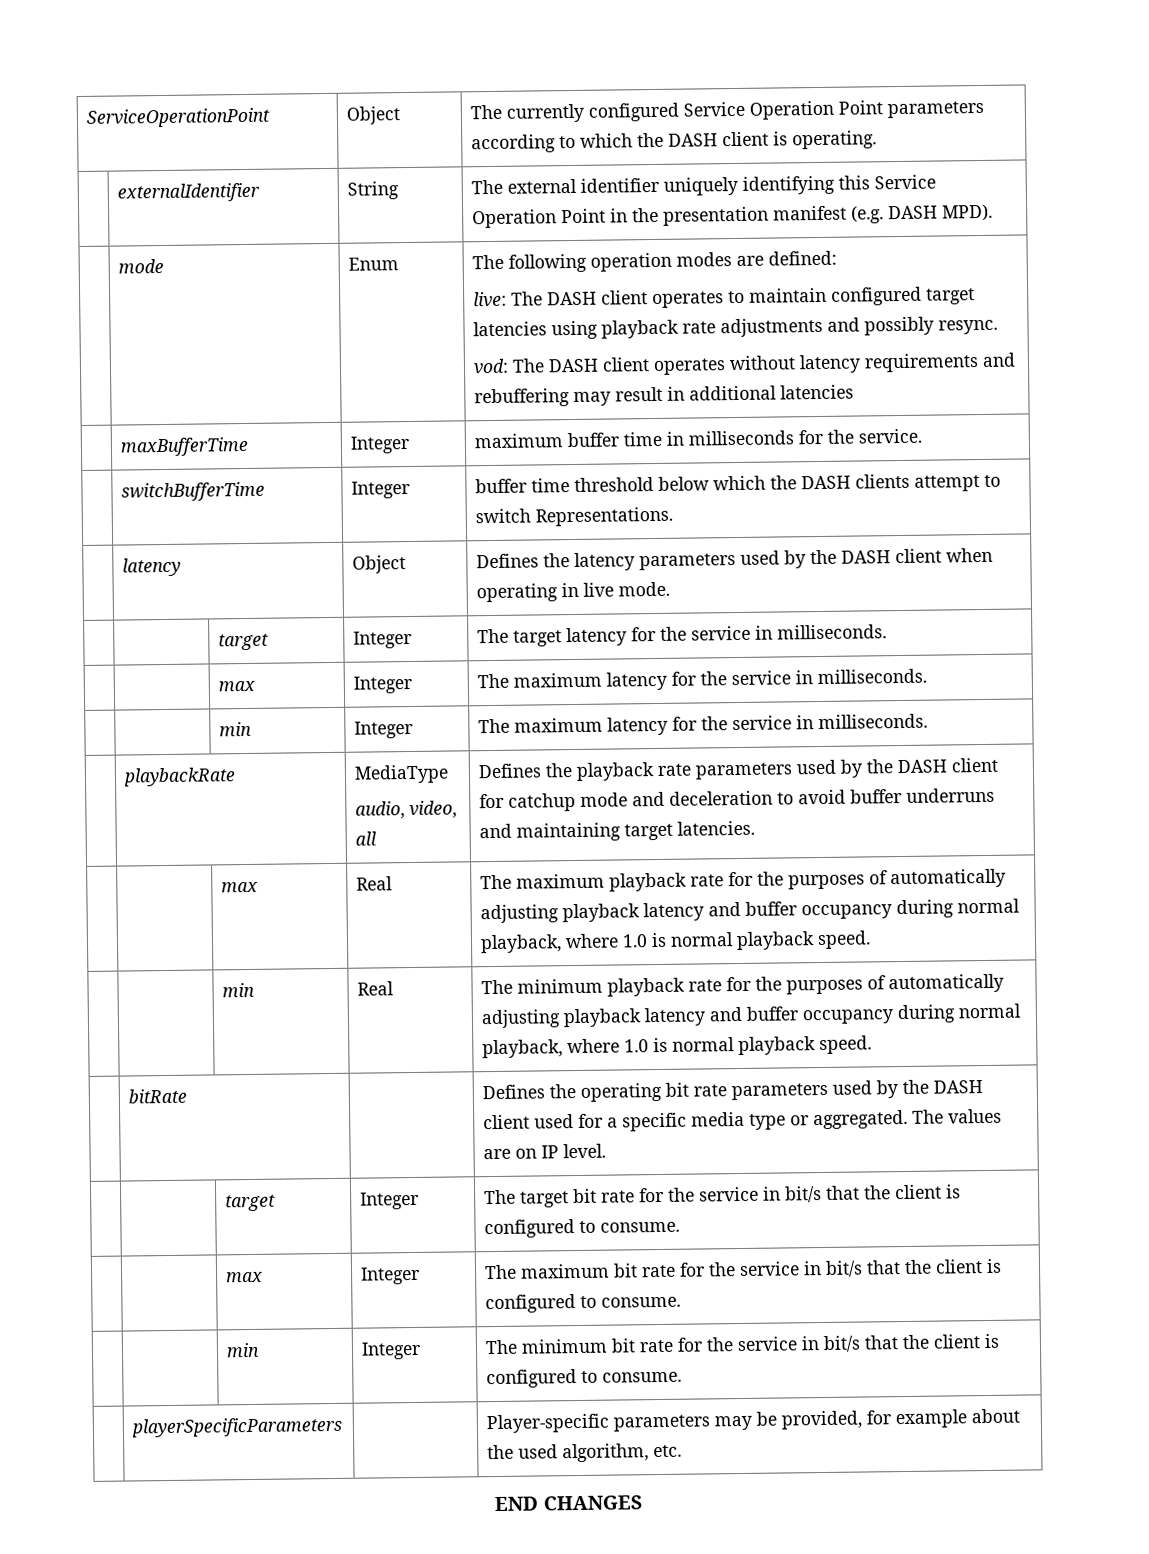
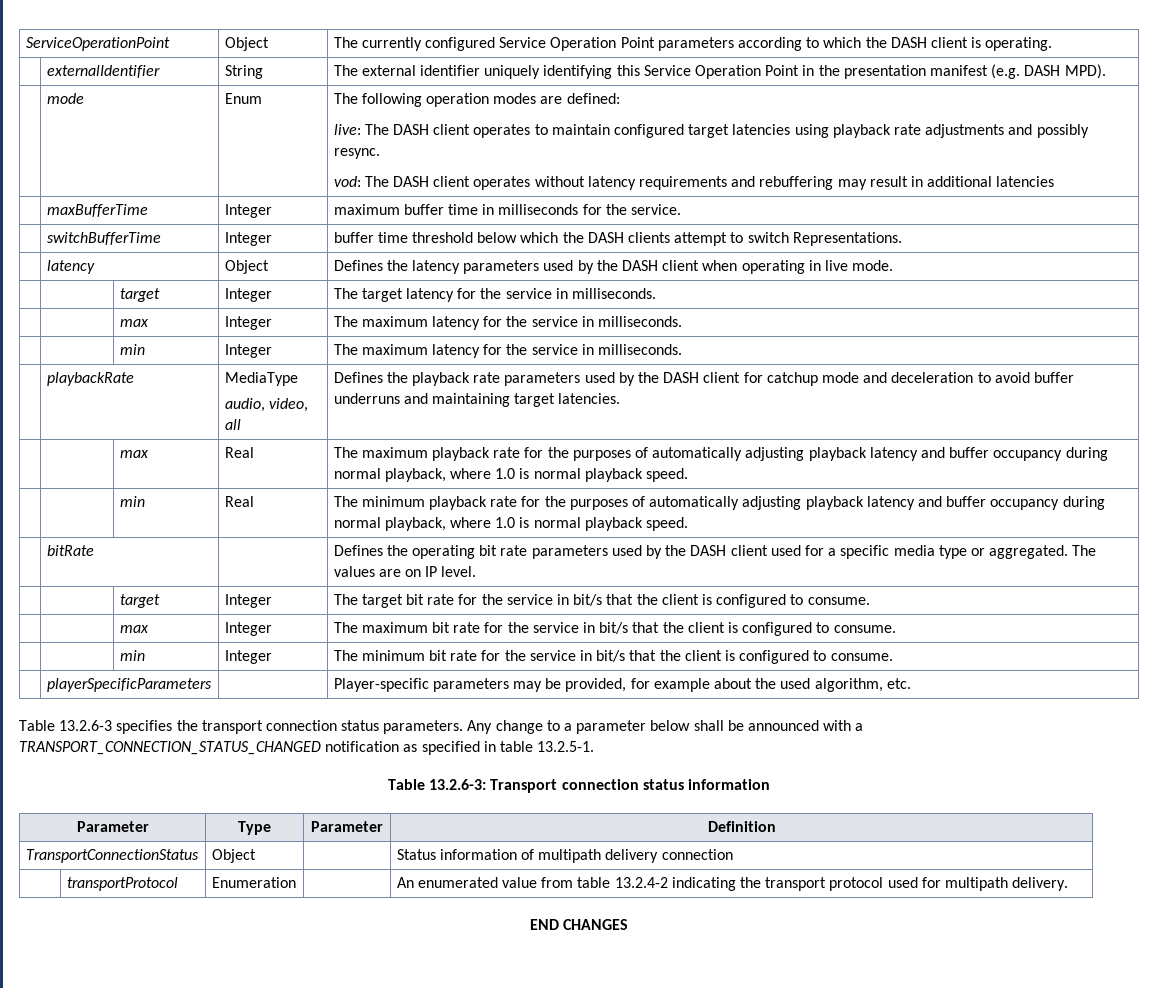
+ Table 13.2.6-3 specifies the transport connection status parameters. Any change to a parameter below shall be announced with a TRANSPORT_CONNECTION_STATUS_CHANGED notification as specified in table 13.2.5-1.
+ Table 13.2.6-3: Transport connection status information
+ Parameter | Type | Parameter | Definition
+ TransportConnectionStatus | Object | | Status information of multipath delivery connection
+ | transportProtocol | Enumeration | | An enumerated value from table 13.2.4-2 indicating the transport protocol used for multipath delivery.

